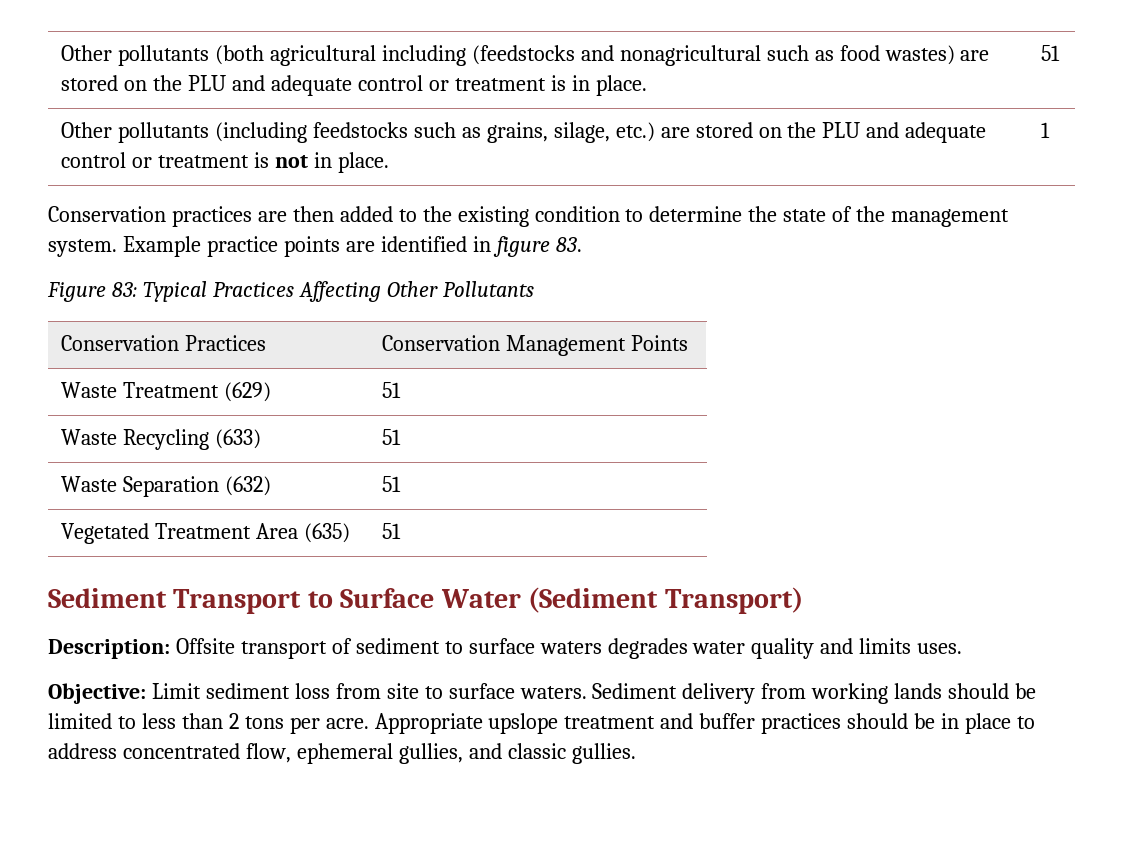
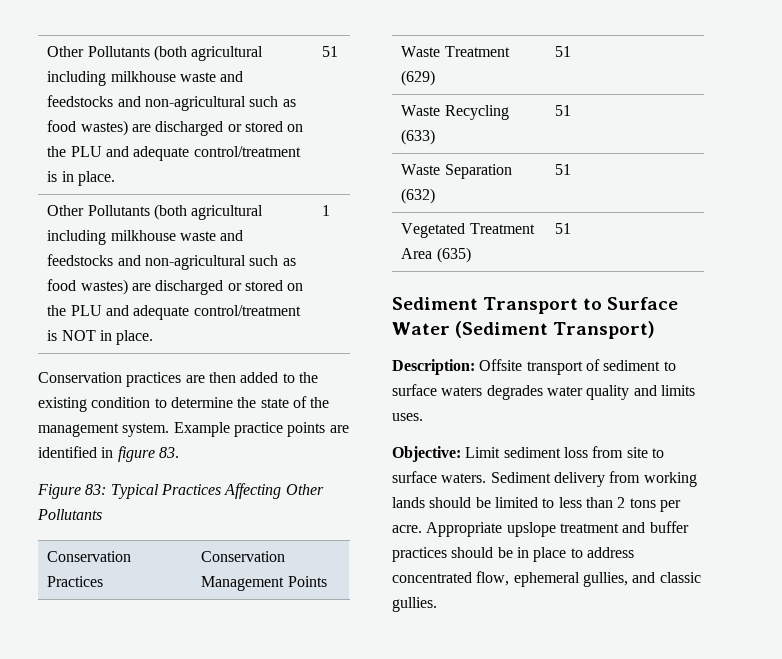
- Other pollutants (both agricultural including (feedstocks and nonagricultural such as food wastes) are stored on the PLU and adequate control or treatment is in place. | 51
+ Other Pollutants (both agricultural including milkhouse waste and feedstocks and non-agricultural such as food wastes) are discharged or stored on the PLU and adequate control/treatment is in place. | 51
- Other pollutants (including feedstocks such as grains, silage, etc.) are stored on the PLU and adequate control or treatment is not in place. | 1
+ Other Pollutants (both agricultural including milkhouse waste and feedstocks and non-agricultural such as food wastes) are discharged or stored on the PLU and adequate control/treatment is NOT in place. | 1

